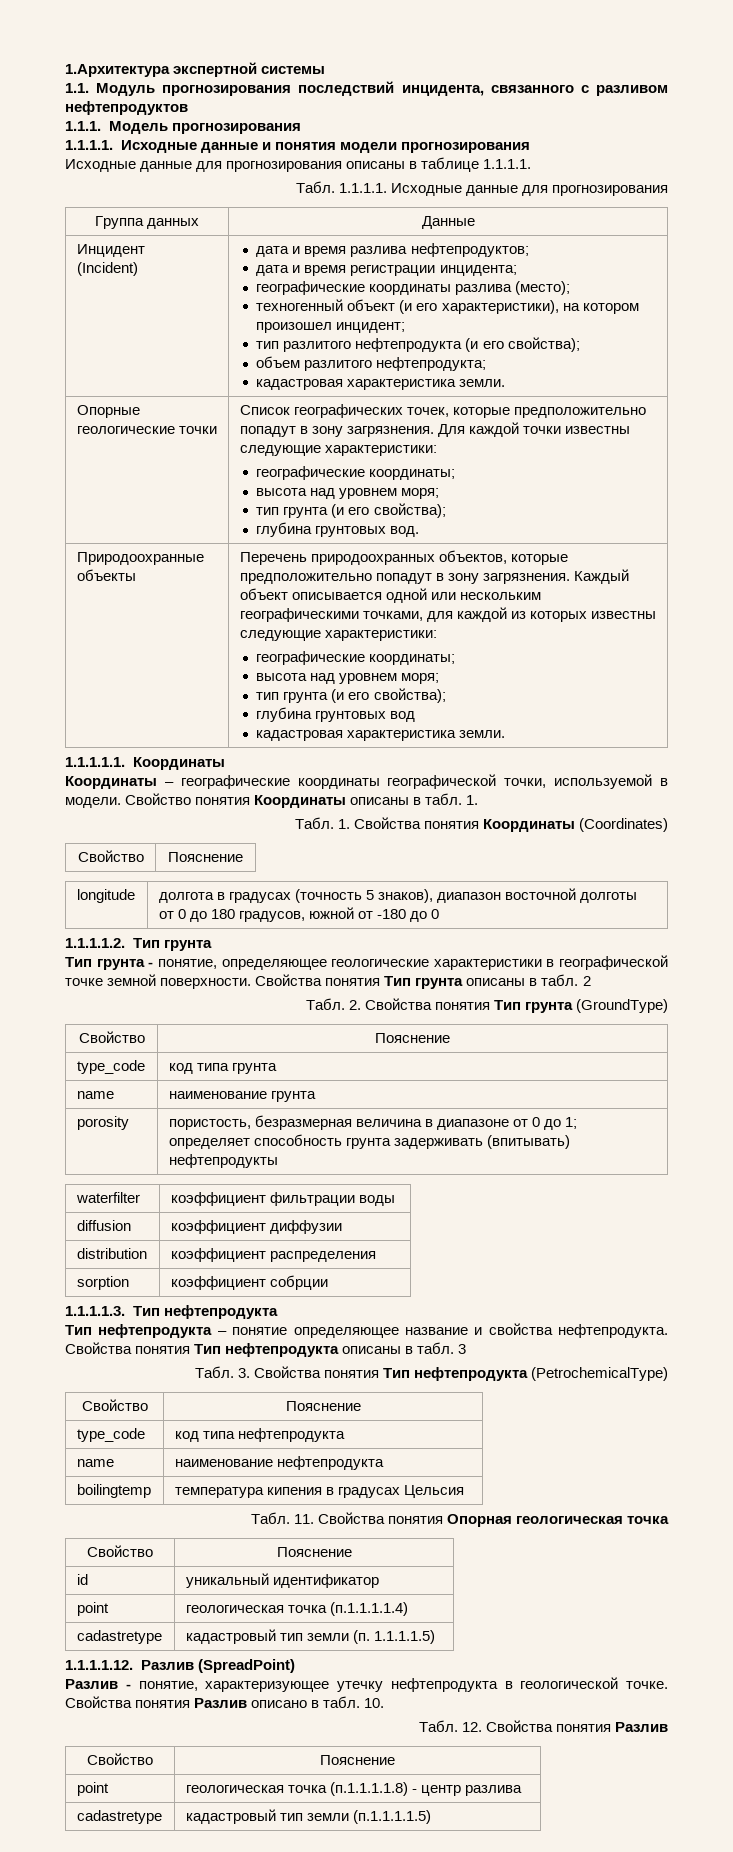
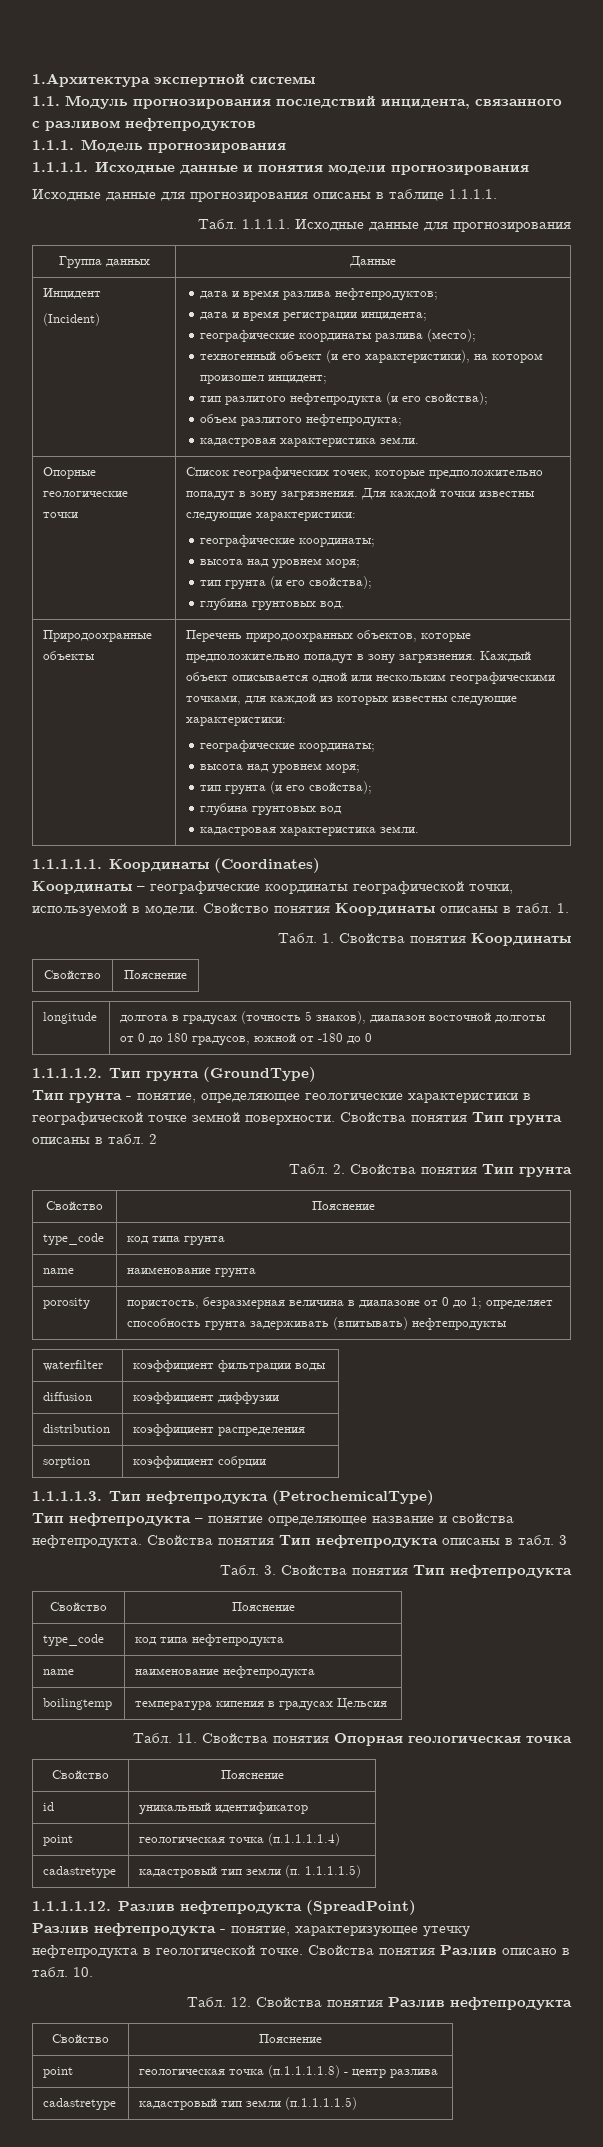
- 1.1.1.1.1. Координаты
+ 1.1.1.1.1. Координаты (Coordinates)
- 1. Свойства понятия Координаты (Coordinates)
+ 1. Свойства понятия Координаты
- 1.1.1.1.2. Тип грунта
+ 1.1.1.1.2. Тип грунта (GroundType)
- 2. Свойства понятия Тип грунта (GroundType)
+ 2. Свойства понятия Тип грунта
- 1.1.1.1.3. Тип нефтепродукта
+ 1.1.1.1.3. Тип нефтепродукта (PetrochemicalType)
- 3. Свойства понятия Тип нефтепродукта (PetrochemicalType)
+ 3. Свойства понятия Тип нефтепродукта
- 1.1.1.1.12. Разлив (SpreadPoint)
+ 1.1.1.1.12. Разлив нефтепродукта (SpreadPoint)
- Разлив - понятие, характеризующее утечку нефтепродукта в геологической точке.
+ Разлив нефтепродукта - понятие, характеризующее утечку нефтепродукта в геологической точке.
- 12. Свойства понятия Разлив
+ 12. Свойства понятия Разлив нефтепродукта

